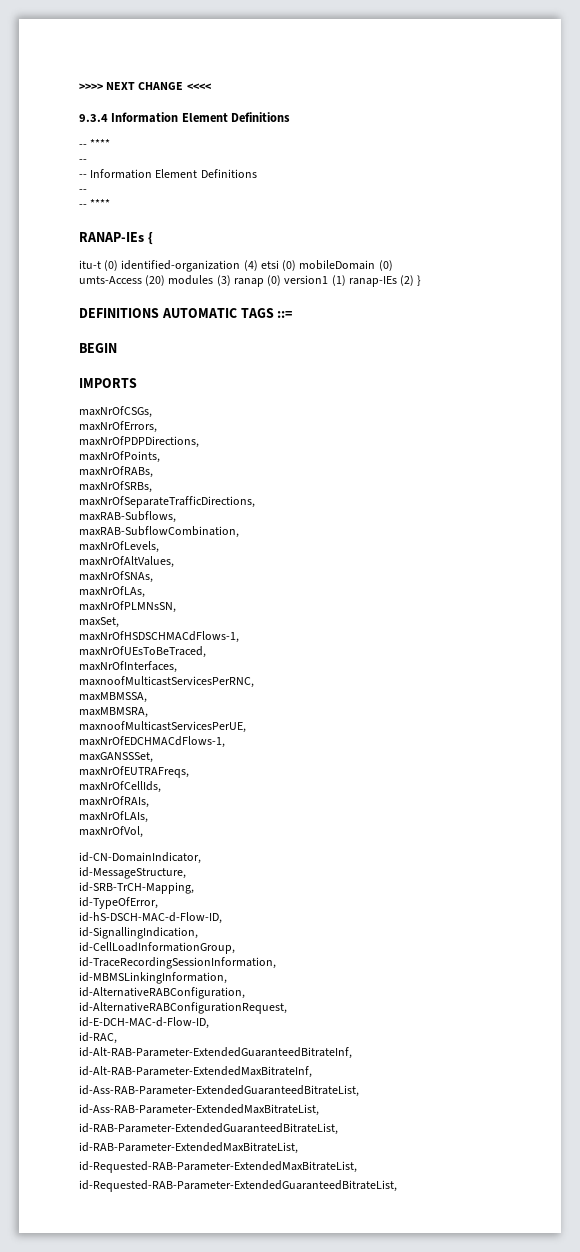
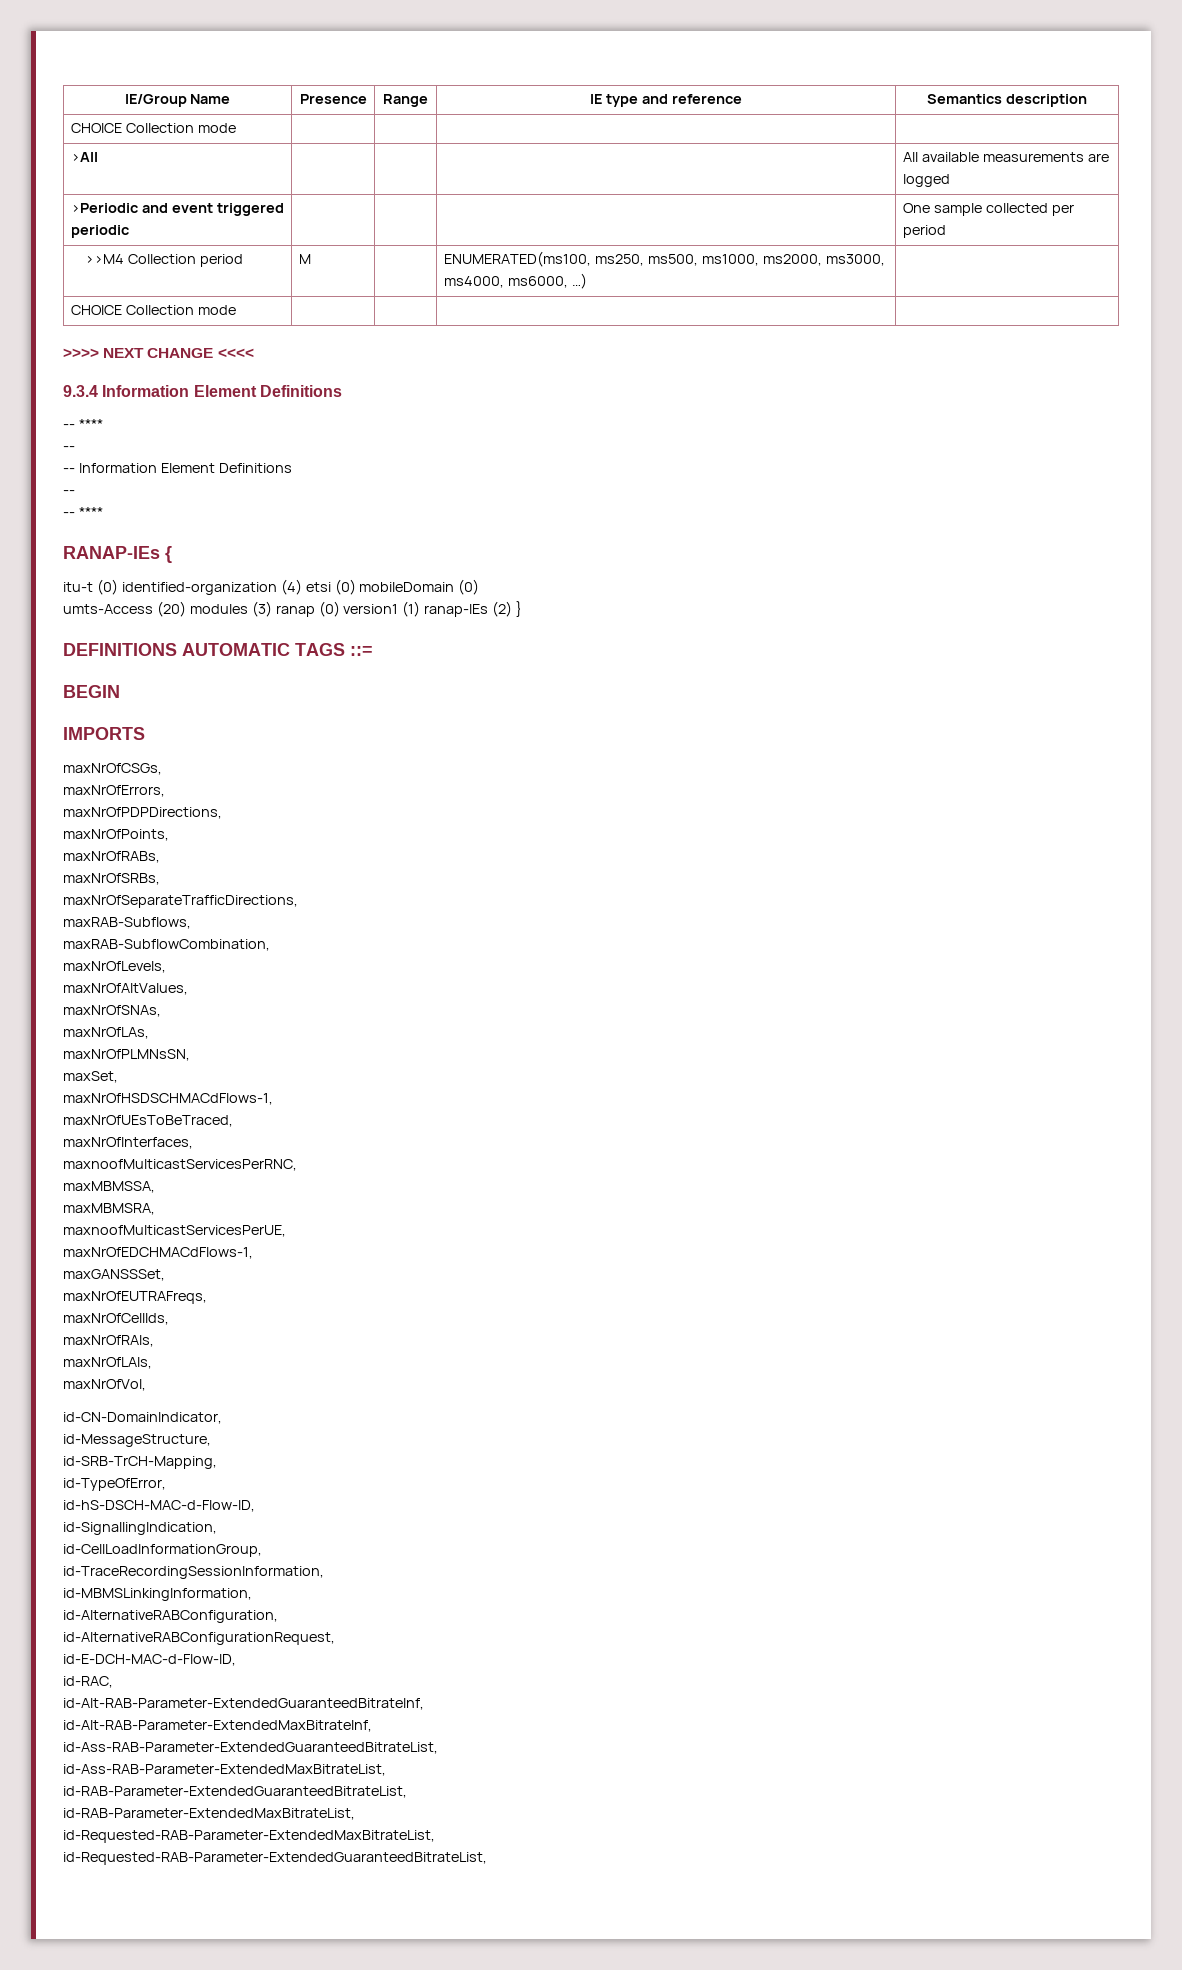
+ IE/Group Name | Presence | Range | IE type and reference | Semantics description
+ CHOICE Collection mode | | | |
+ >All | | | | All available measurements are logged
+ >Periodic and event triggered periodic | | | | One sample collected per period
+ >>M4 Collection period | M | | ENUMERATED(ms100, ms250, ms500, ms1000, ms2000, ms3000, ms4000, ms6000, …) |
+ CHOICE Collection mode | | | |

